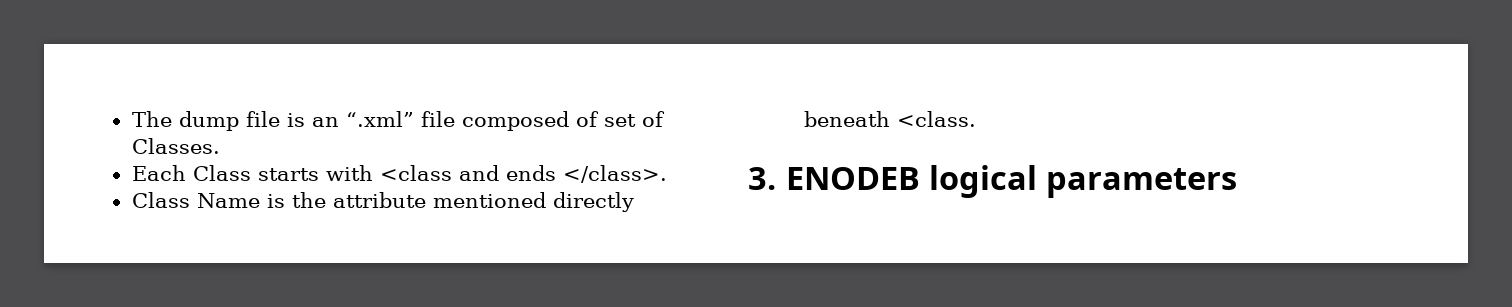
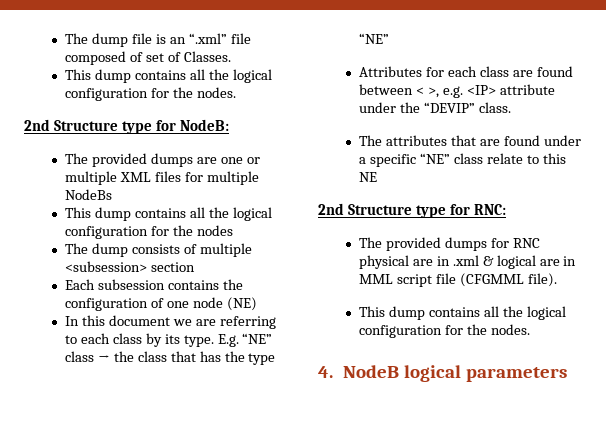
  The dump file is an “.xml” file composed of set of Classes.
- Each Class starts with <class and ends </class>.
- Class Name is the attribute mentioned directly beneath <class.
- 3. ENODEB logical parameters
+ This dump contains all the logical configuration for the nodes.
+ 2nd Structure type for NodeB:
+ The provided dumps are one or multiple XML files for multiple NodeBs
+ This dump contains all the logical configuration for the nodes
+ The dump consists of multiple <subsession> section
+ Each subsession contains the configuration of one node (NE)
+ In this document we are referring to each class by its type. E.g. “NE” class → the class that has the type “NE”
+ Attributes for each class are found between < >, e.g. <IP> attribute under the “DEVIP” class.
+ The attributes that are found under a specific “NE” class relate to this NE
+ 2nd Structure type for RNC:
+ The provided dumps for RNC physical are in .xml & logical are in MML script file (CFGMML file).
+ This dump contains all the logical configuration for the nodes.
+ 4. NodeB logical parameters

